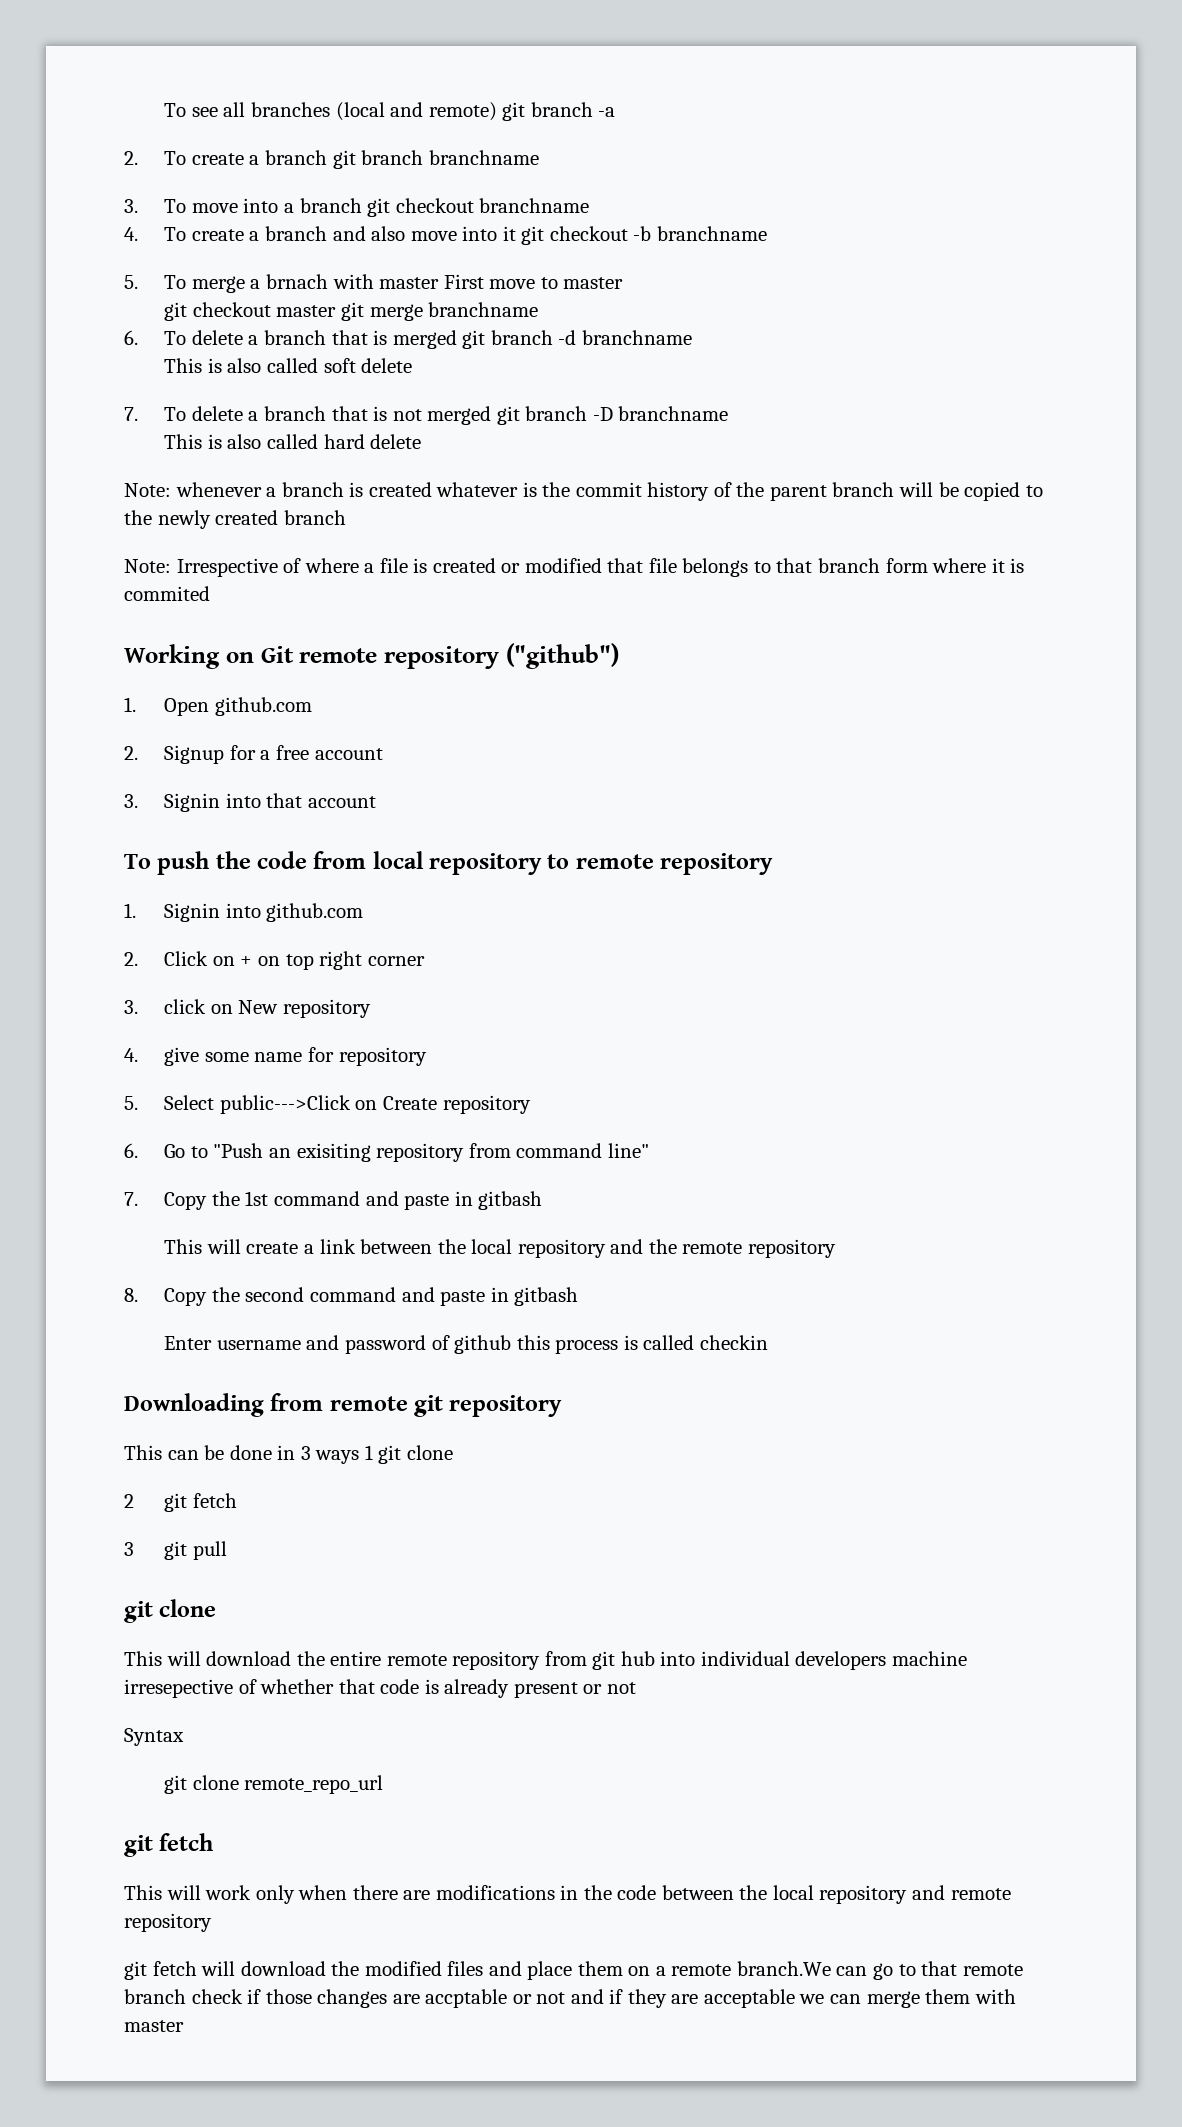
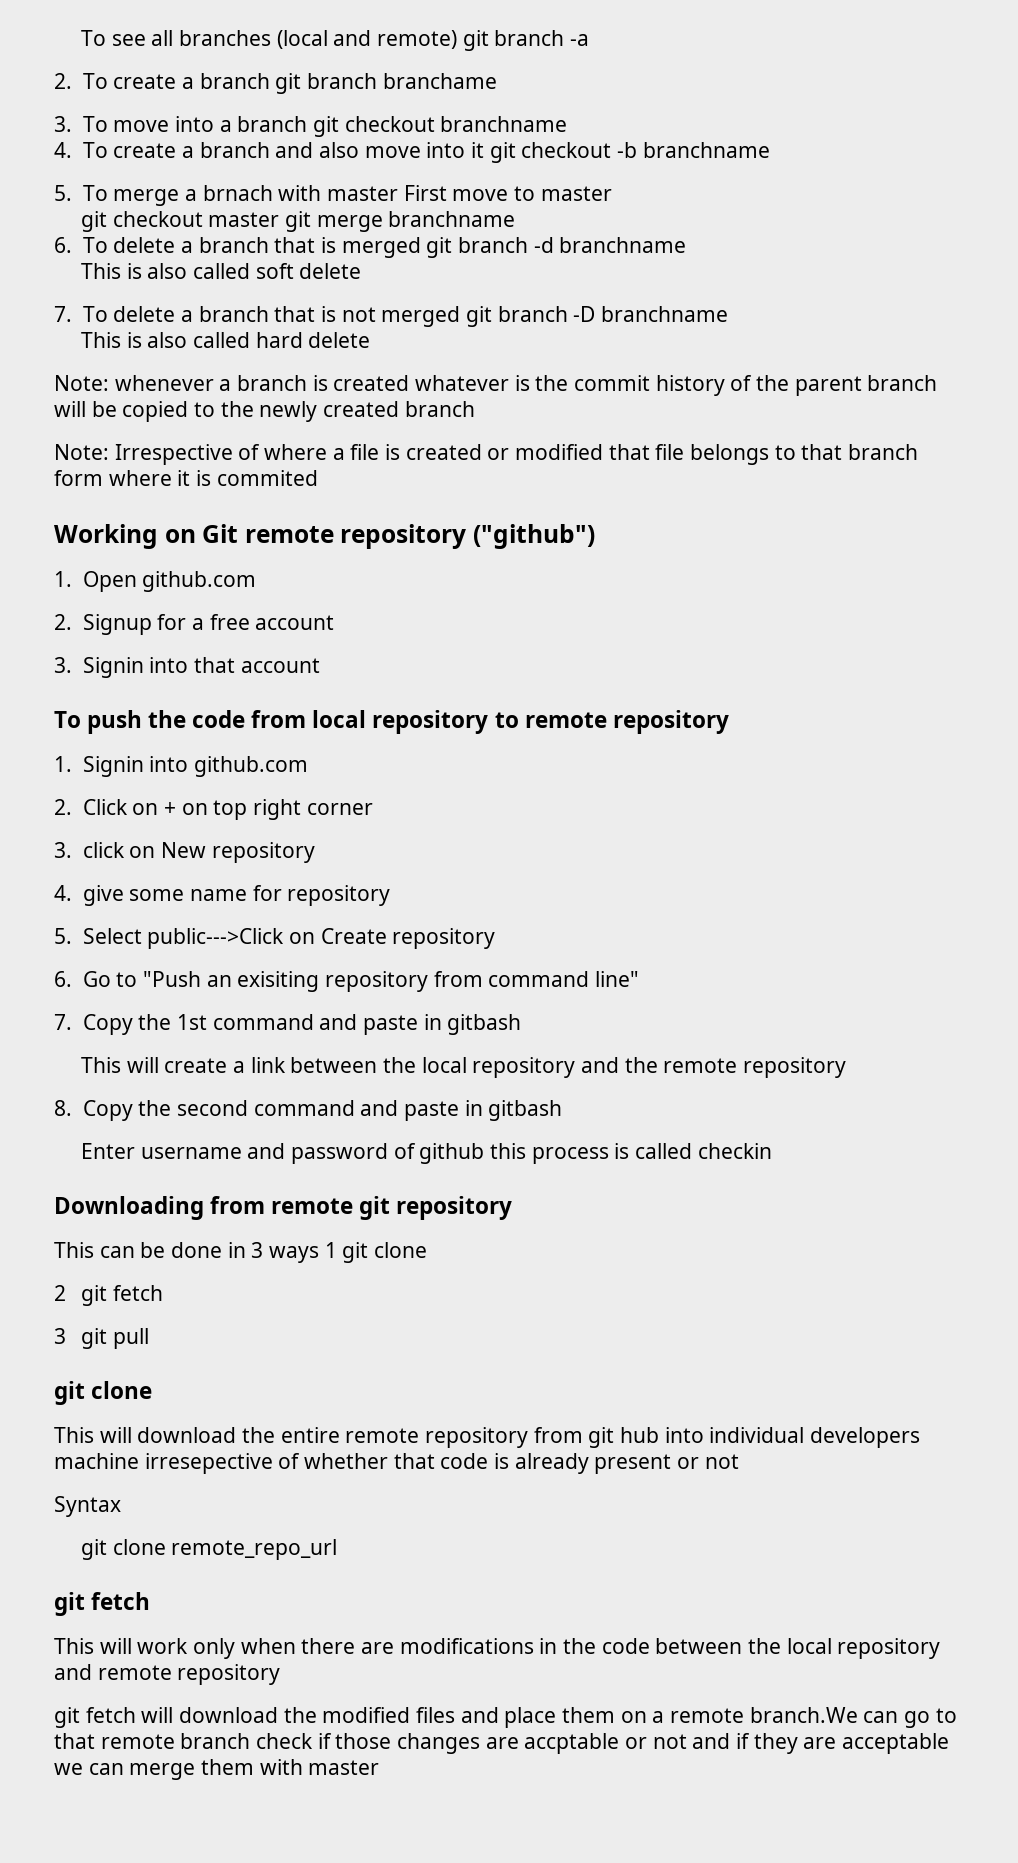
- 2. To create a branch git branch branchname
+ 2. To create a branch git branch branchame

